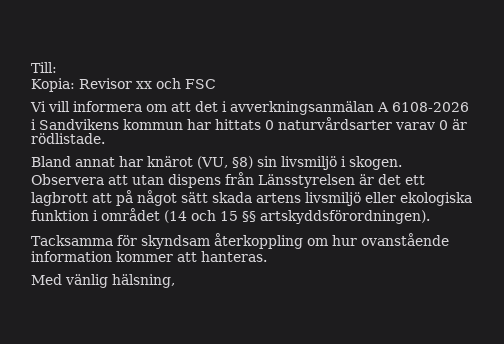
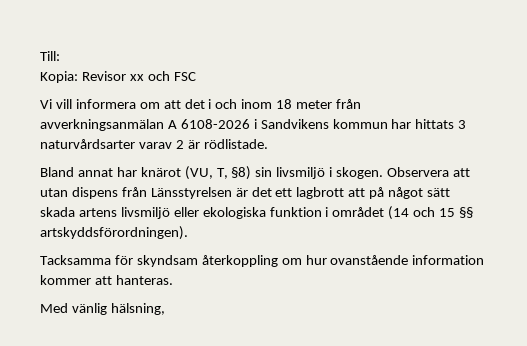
- Vi vill informera om att det i avverkningsanmälan A 6108-2026 i Sandvikens kommun har hittats 0 naturvårdsarter varav 0 är rödlistade.
+ Vi vill informera om att det i och inom 18 meter från avverkningsanmälan A 6108-2026 i Sandvikens kommun har hittats 3 naturvårdsarter varav 2 är rödlistade.
- Bland annat har knärot (VU, §8) sin livsmiljö i skogen.
+ Bland annat har knärot (VU, T, §8) sin livsmiljö i skogen.

